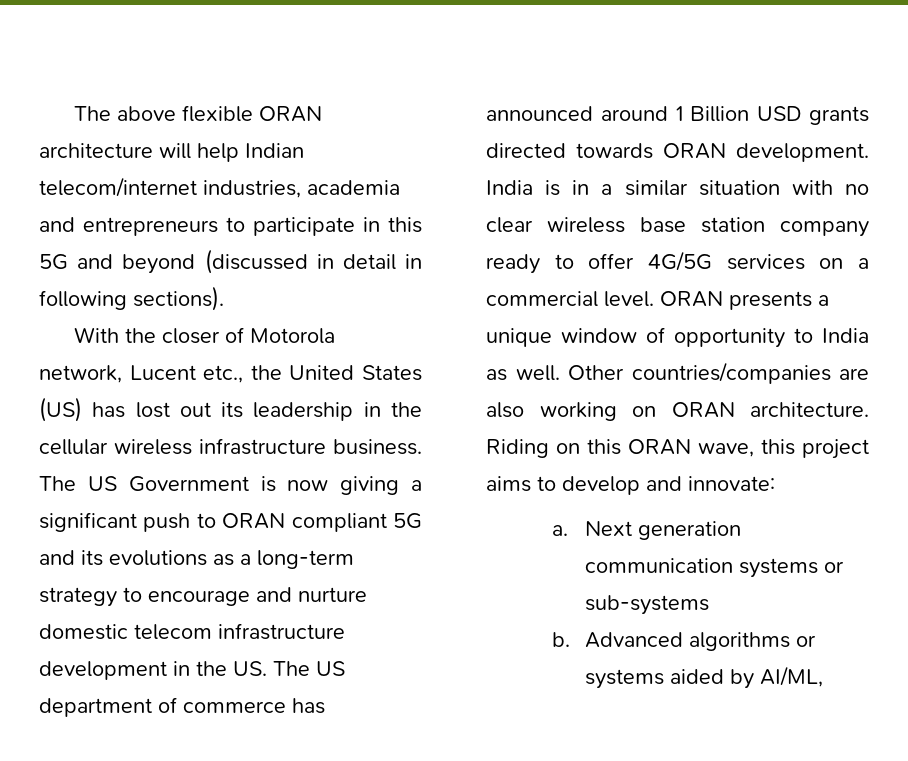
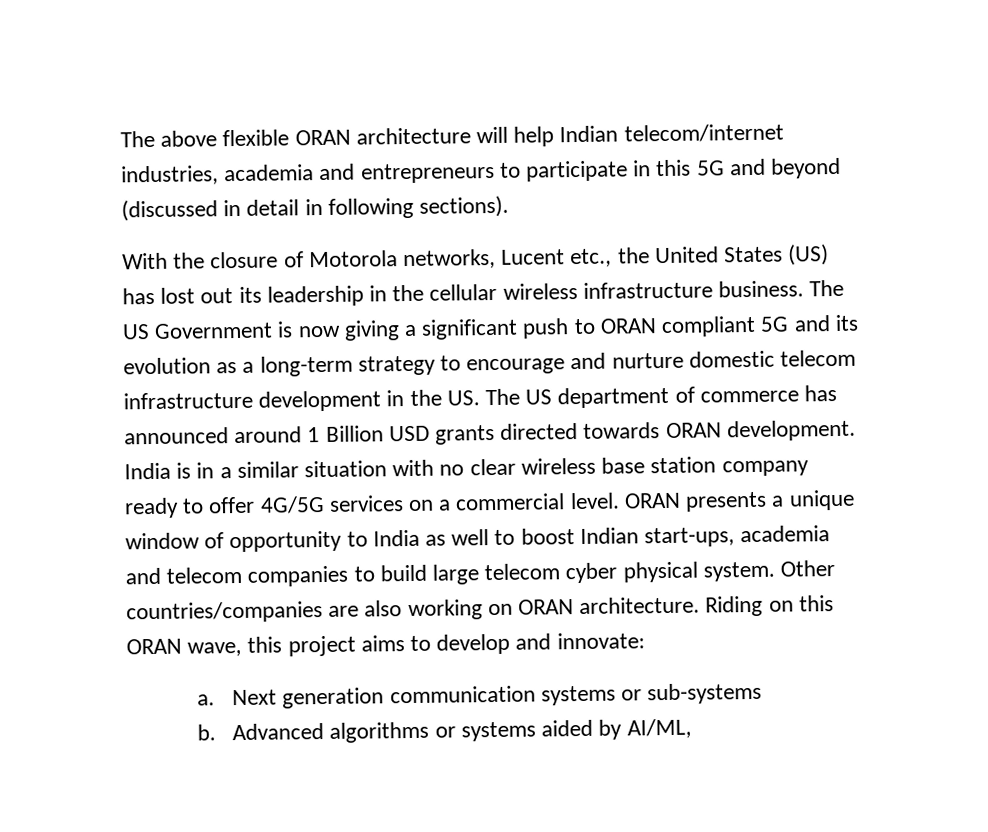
- With the closer of Motorola network, Lucent etc., the United States (US) has lost out its leadership in the cellular wireless infrastructure business.
+ With the closure of Motorola networks, Lucent etc., the United States (US) has lost out its leadership in the cellular wireless infrastructure business.
- The US Government is now giving a significant push to ORAN compliant 5G and its evolutions as a long-term strategy to encourage and nurture domestic telecom infrastructure development in the US. The US department of commerce has announced around 1 Billion USD grants directed towards ORAN development.
+ The US Government is now giving a significant push to ORAN compliant 5G and its evolution as a long-term strategy to encourage and nurture domestic telecom infrastructure development in the US. The US department of commerce has announced around 1 Billion USD grants directed towards ORAN development.
- ORAN presents a unique window of opportunity to India as well.
+ ORAN presents a unique window of opportunity to India as well to boost Indian start-ups, academia and telecom companies to build large telecom cyber physical system.

